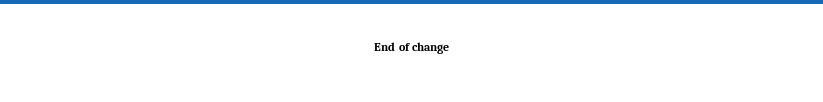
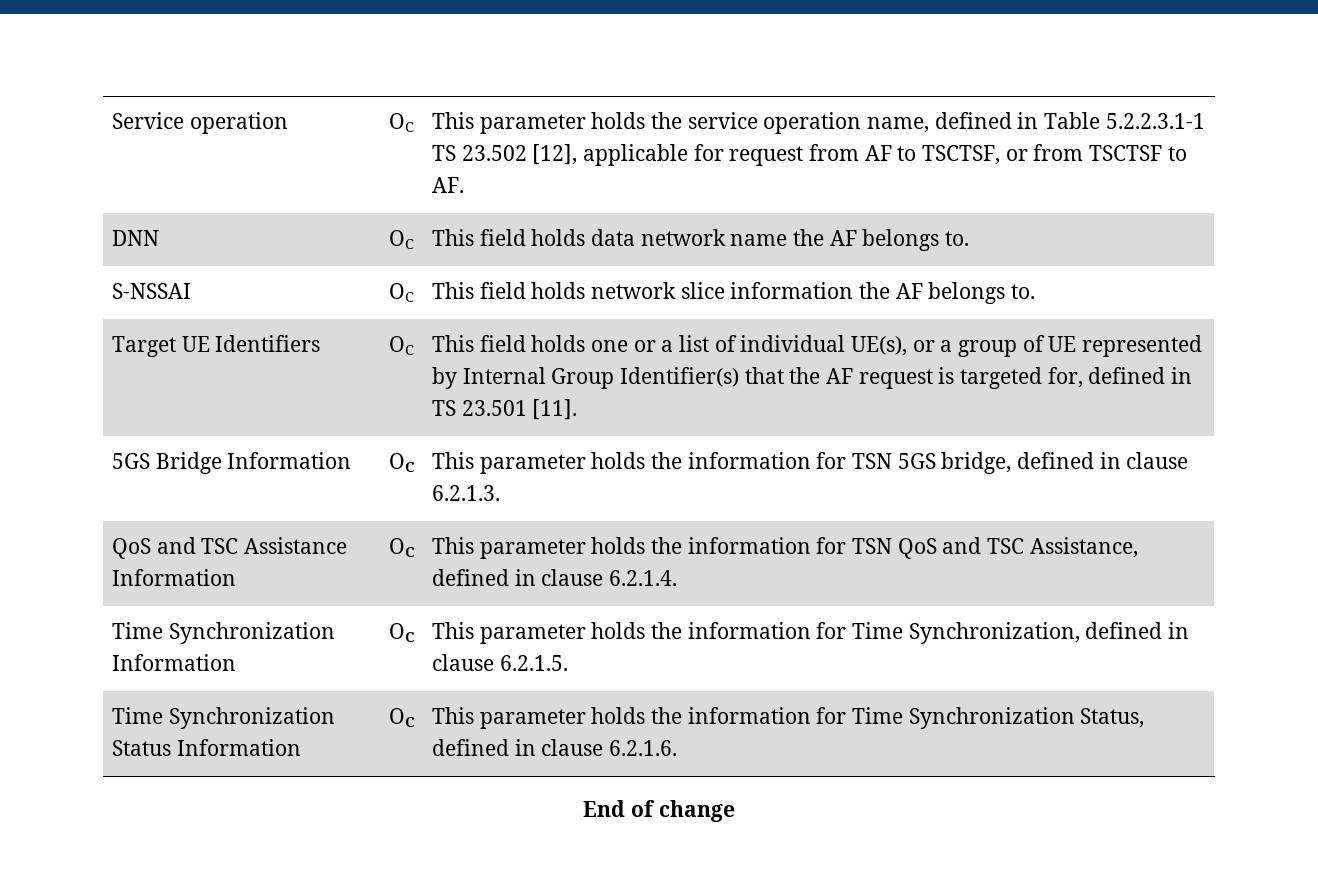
+ Service operation | OC | This parameter holds the service operation name, defined in Table 5.2.2.3.1-1 TS 23.502 [12], applicable for request from AF to TSCTSF, or from TSCTSF to AF.
+ DNN | OC | This field holds data network name the AF belongs to.
+ S-NSSAI | OC | This field holds network slice information the AF belongs to.
+ Target UE Identifiers | OC | This field holds one or a list of individual UE(s), or a group of UE represented by Internal Group Identifier(s) that the AF request is targeted for, defined in TS 23.501 [11].
+ 5GS Bridge Information | OC | This parameter holds the information for TSN 5GS bridge, defined in clause 6.2.1.3.
+ QoS and TSC Assistance Information | OC | This parameter holds the information for TSN QoS and TSC Assistance, defined in clause 6.2.1.4.
+ Time Synchronization Information | OC | This parameter holds the information for Time Synchronization, defined in clause 6.2.1.5.
+ Time Synchronization Status Information | OC | This parameter holds the information for Time Synchronization Status, defined in clause 6.2.1.6.

